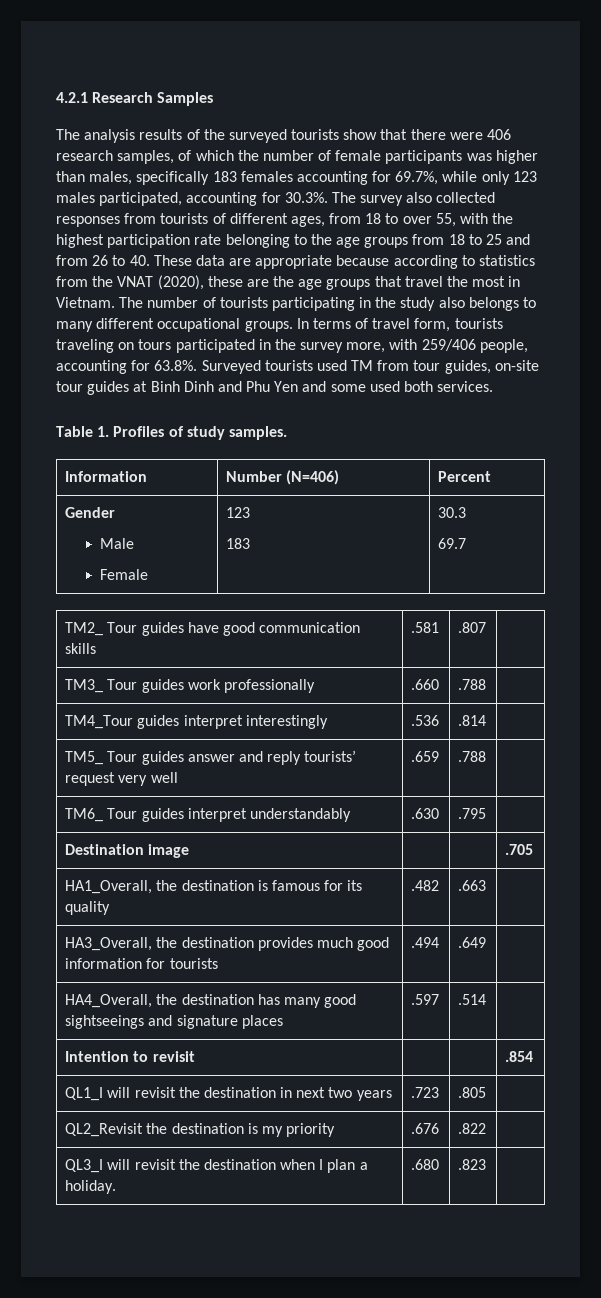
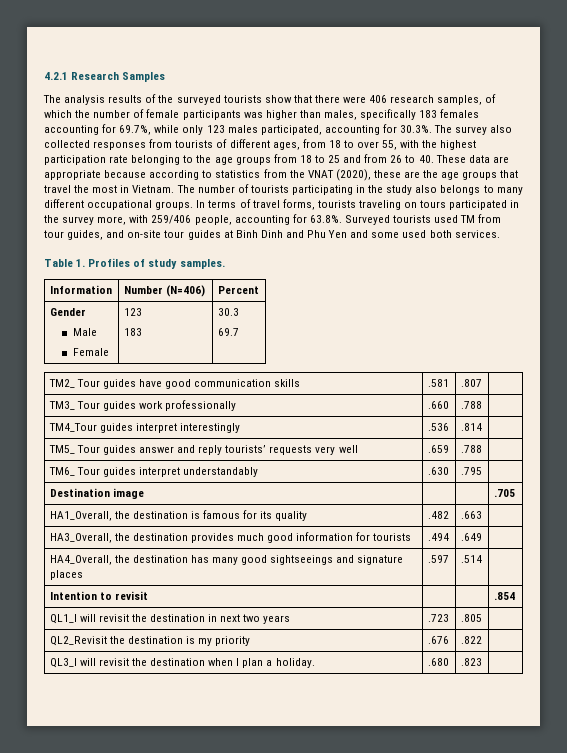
- In terms of travel form, tourists traveling on tours participated in the survey more, with 259/406 people, accounting for 63.8%. Surveyed tourists used TM from tour guides, on-site tour guides at Binh Dinh and Phu Yen and some used both services.
+ In terms of travel forms, tourists traveling on tours participated in the survey more, with 259/406 people, accounting for 63.8%. Surveyed tourists used TM from tour guides, and on-site tour guides at Binh Dinh and Phu Yen and some used both services.
- TM5_ Tour guides answer and reply tourists’ request very well | .659 | .788 |
+ TM5_ Tour guides answer and reply tourists’ requests very well | .659 | .788 |

